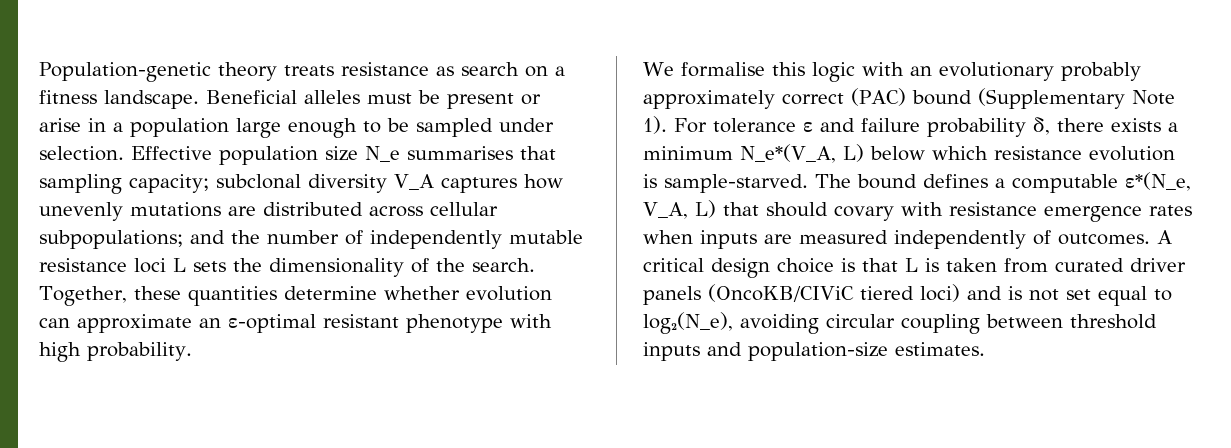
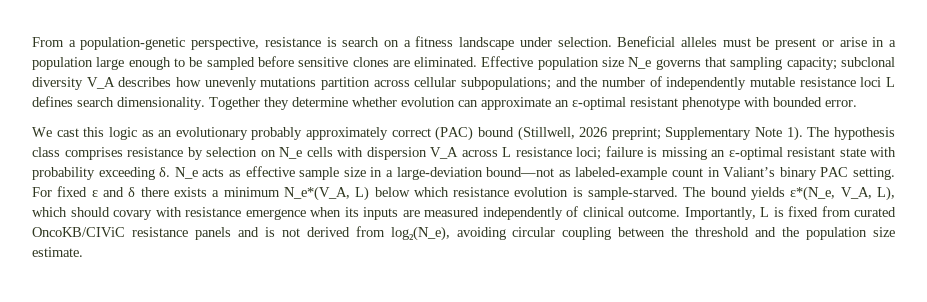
- Population-genetic theory treats resistance as search on a fitness landscape.
+ From a population-genetic perspective, resistance is search on a fitness landscape under selection.
- Beneficial alleles must be present or arise in a population large enough to be sampled under selection.
+ Beneficial alleles must be present or arise in a population large enough to be sampled before sensitive clones are eliminated.
- Effective population size N_e summarises that sampling capacity; subclonal diversity V_A captures how unevenly mutations are distributed across cellular subpopulations; and the number of independently mutable resistance loci L sets the dimensionality of the search. Together, these quantities determine whether evolution can approximate an ε-optimal resistant phenotype with high probability.
+ Effective population size N_e governs that sampling capacity; subclonal diversity V_A describes how unevenly mutations partition across cellular subpopulations; and the number of independently mutable resistance loci L defines search dimensionality. Together they determine whether evolution can approximate an ε-optimal resistant phenotype with bounded error.
- We formalise this logic with an evolutionary probably approximately correct (PAC) bound (Supplementary Note 1). For tolerance ε and failure probability δ, there exists a minimum N_e*(V_A, L) below which resistance evolution is sample-starved.
+ We cast this logic as an evolutionary probably approximately correct (PAC) bound (Stillwell, 2026 preprint; Supplementary Note 1). The hypothesis class comprises resistance by selection on N_e cells with dispersion V_A across L resistance loci; failure is missing an ε-optimal resistant state with probability exceeding δ. N_e acts as effective sample size in a large-deviation bound—not as labeled-example count in Valiant’s binary PAC setting. For fixed ε and δ there exists a minimum N_e*(V_A, L) below which resistance evolution is sample-starved.
- The bound defines a computable ε*(N_e, V_A, L) that should covary with resistance emergence rates when inputs are measured independently of outcomes. A critical design choice is that L is taken from curated driver panels (OncoKB/CIViC tiered loci) and is not set equal to log₂(N_e), avoiding circular coupling between threshold inputs and population-size estimates.
+ The bound yields ε*(N_e, V_A, L), which should covary with resistance emergence when its inputs are measured independently of clinical outcome. Importantly, L is fixed from curated OncoKB/CIViC resistance panels and is not derived from log₂(N_e), avoiding circular coupling between the threshold and the population size estimate.

